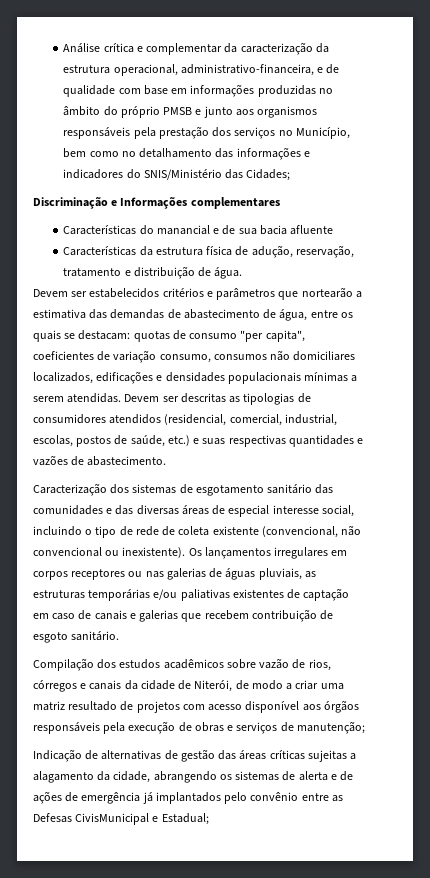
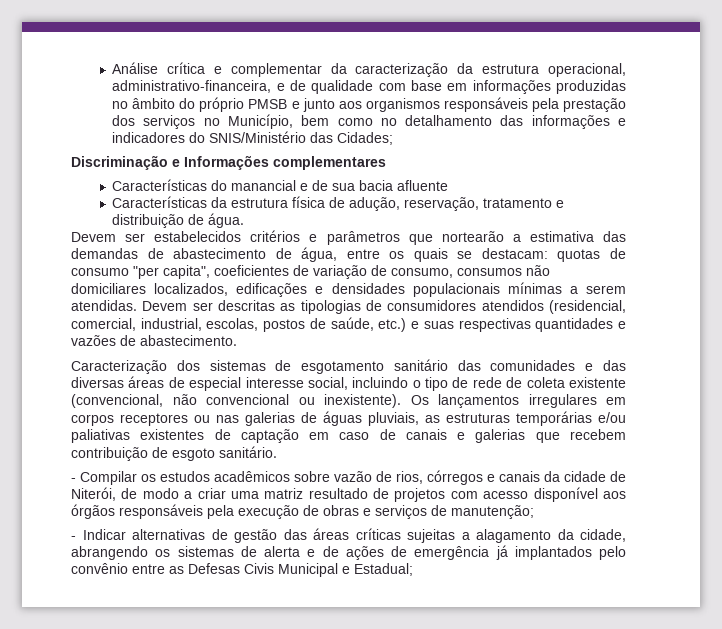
- Devem ser estabelecidos critérios e parâmetros que nortearão a estimativa das demandas de abastecimento de água, entre os quais se destacam: quotas de consumo "per capita", coeficientes de variação consumo, consumos não domiciliares localizados, edificações e densidades populacionais mínimas a serem atendidas.
+ Devem ser estabelecidos critérios e parâmetros que nortearão a estimativa das demandas de abastecimento de água, entre os quais se destacam: quotas de consumo "per capita", coeficientes de variação de consumo, consumos não domiciliares localizados, edificações e densidades populacionais mínimas a serem atendidas.
- Compilação dos estudos acadêmicos sobre vazão de rios, córregos e canais da cidade de Niterói, de modo a criar uma matriz resultado de projetos com acesso disponível aos órgãos responsáveis pela execução de obras e serviços de manutenção;
+ - Compilar os estudos acadêmicos sobre vazão de rios, córregos e canais da cidade de Niterói, de modo a criar uma matriz resultado de projetos com acesso disponível aos órgãos responsáveis pela execução de obras e serviços de manutenção;
- Indicação de alternativas de gestão das áreas críticas sujeitas a alagamento da cidade, abrangendo os sistemas de alerta e de ações de emergência já implantados pelo convênio entre as Defesas CivisMunicipal e Estadual;
+ - Indicar alternativas de gestão das áreas críticas sujeitas a alagamento da cidade, abrangendo os sistemas de alerta e de ações de emergência já implantados pelo convênio entre as Defesas Civis Municipal e Estadual;

